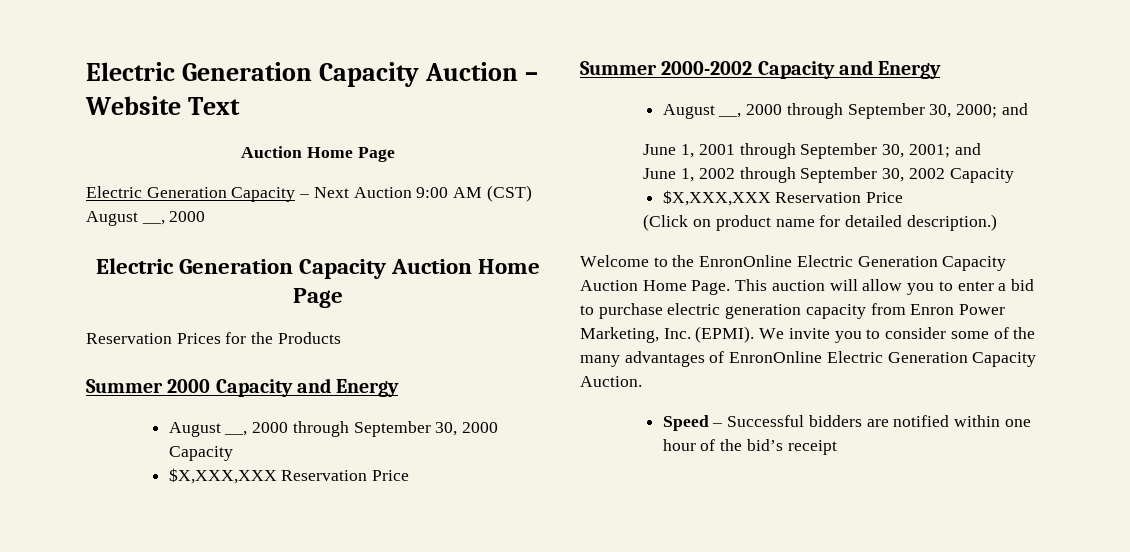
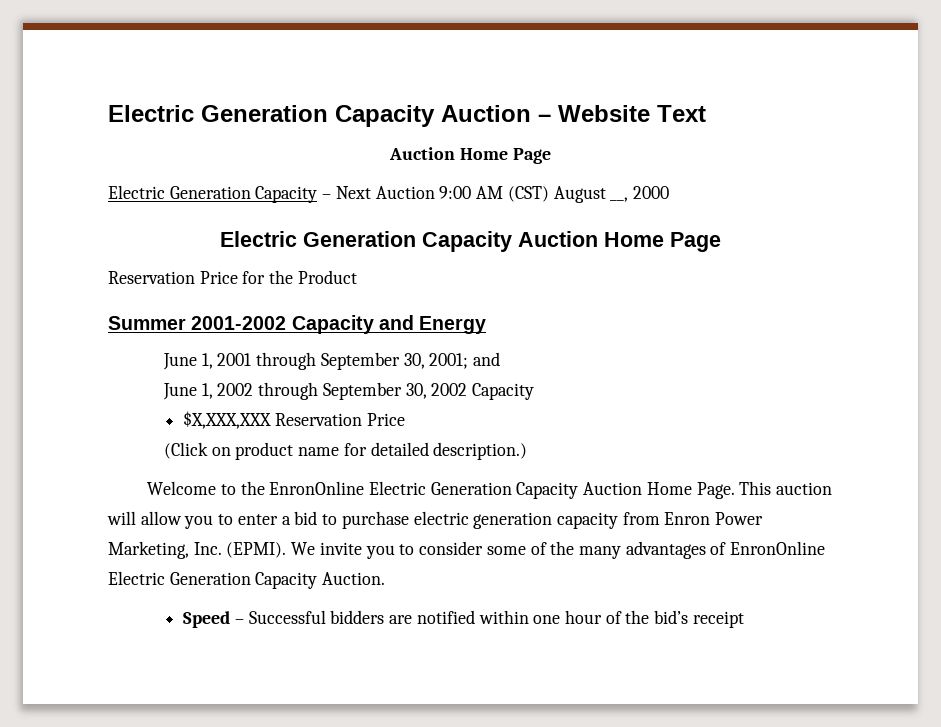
- Reservation Prices for the Products
- Summer 2000 Capacity and Energy
- August __, 2000 through September 30, 2000 Capacity
- $X,XXX,XXX Reservation Price
- Summer 2000-2002 Capacity and Energy
- August __, 2000 through September 30, 2000; and
+ Reservation Price for the Product
+ Summer 2001-2002 Capacity and Energy

